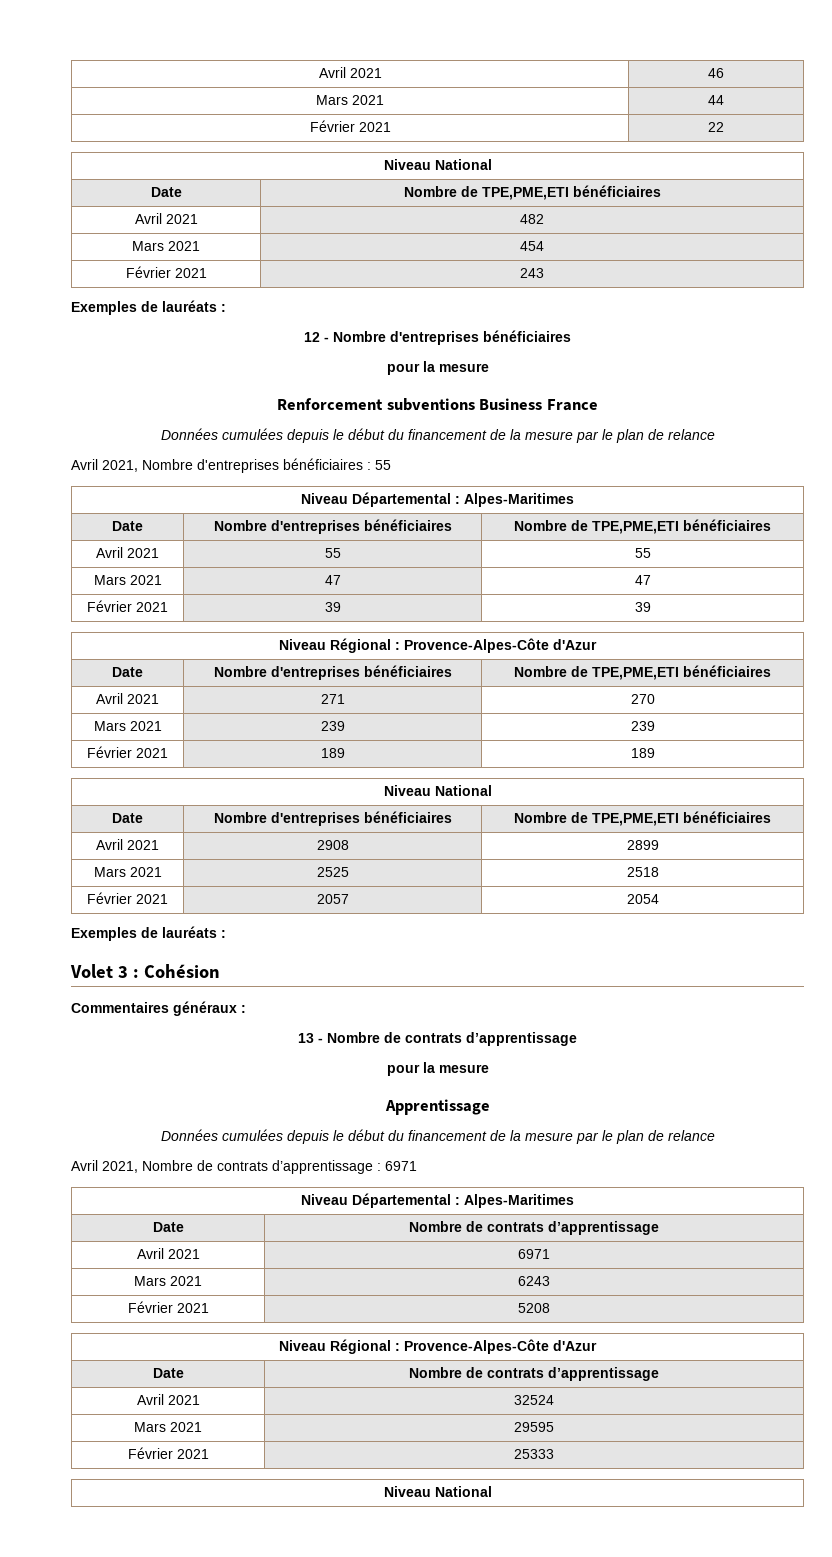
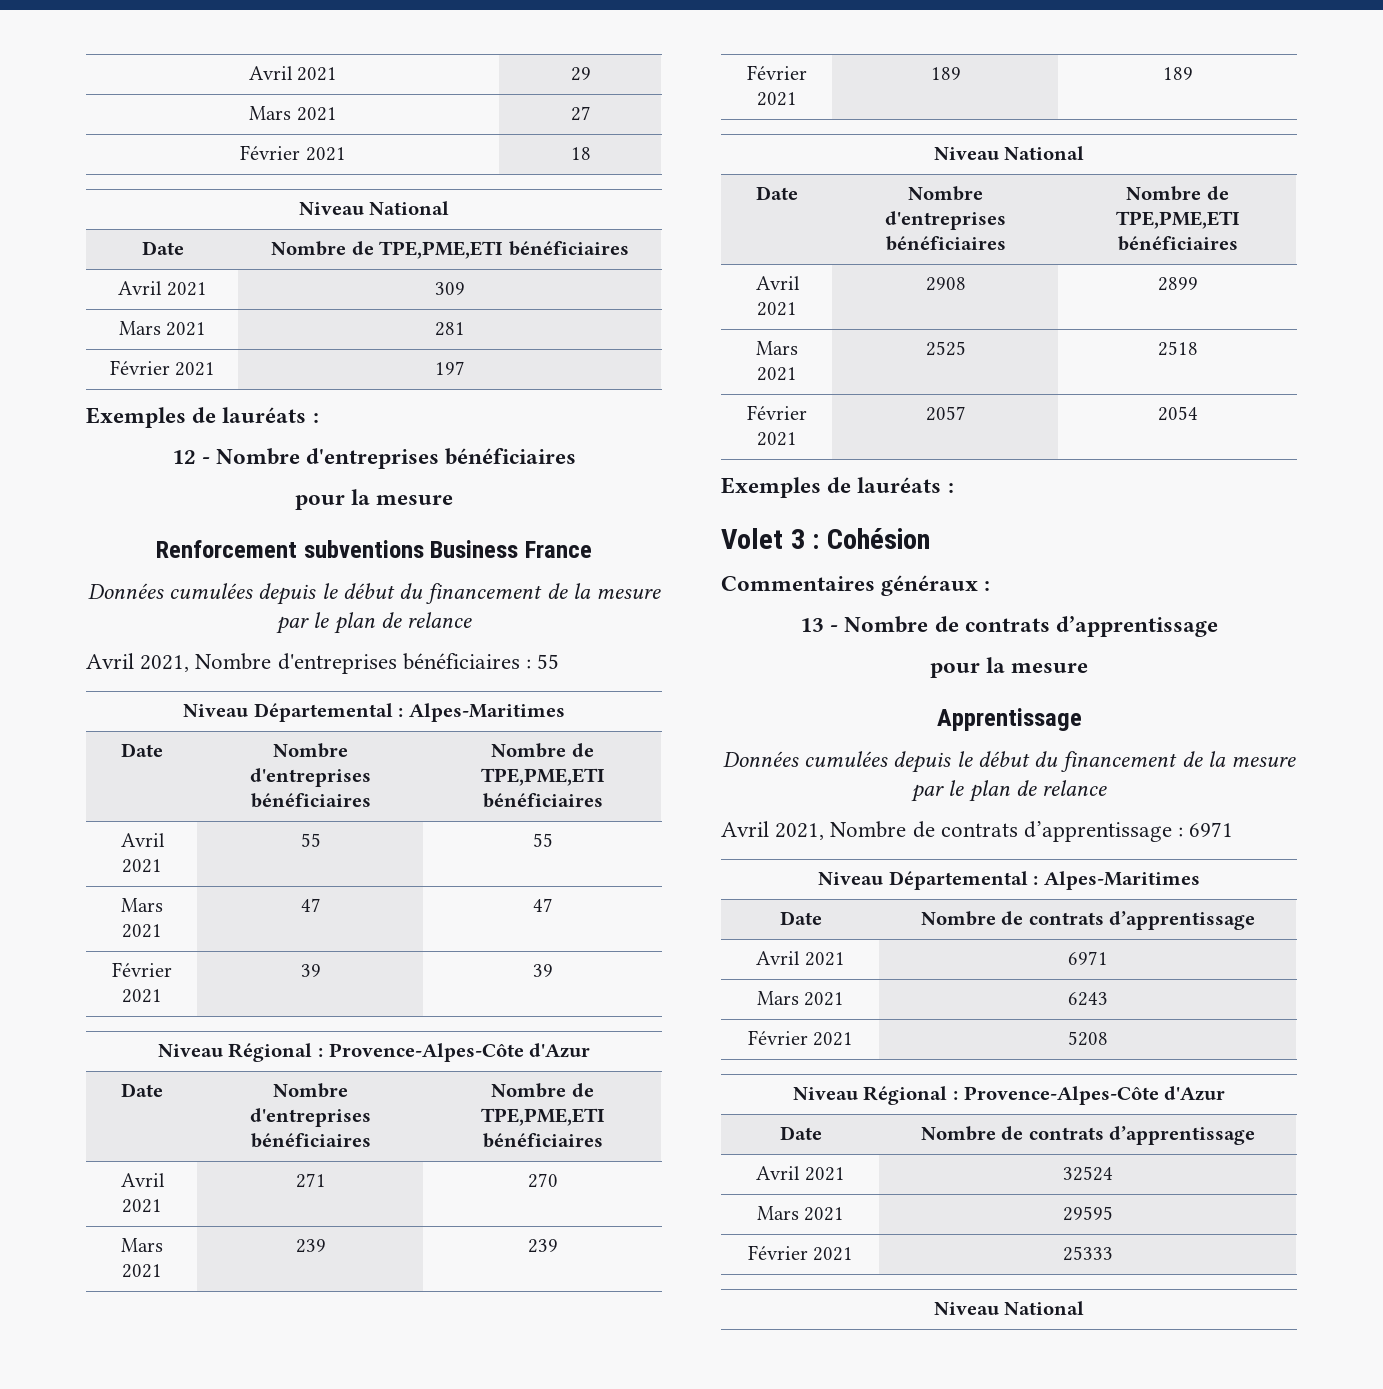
- Avril 2021 | 46
- Mars 2021 | 44
- Février 2021 | 22
+ Avril 2021 | 29
+ Mars 2021 | 27
+ Février 2021 | 18
- Avril 2021 | 482
- Mars 2021 | 454
- Février 2021 | 243
+ Avril 2021 | 309
+ Mars 2021 | 281
+ Février 2021 | 197

